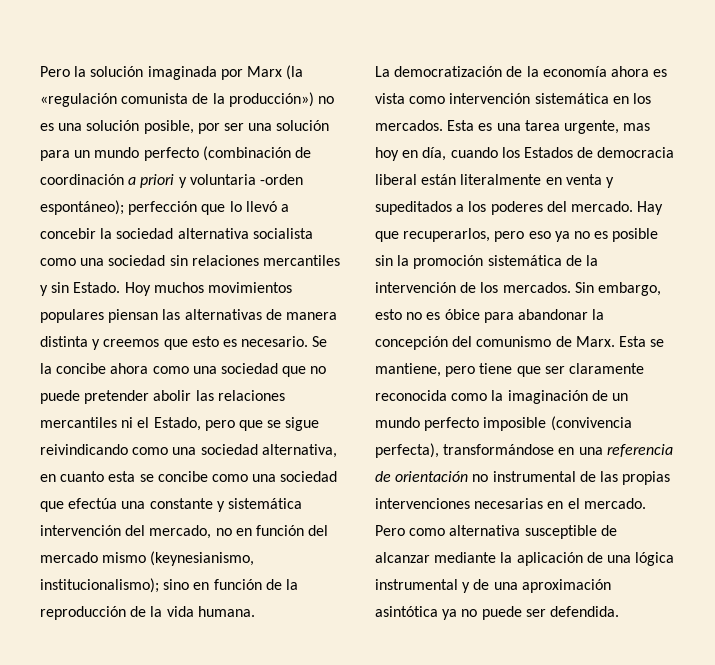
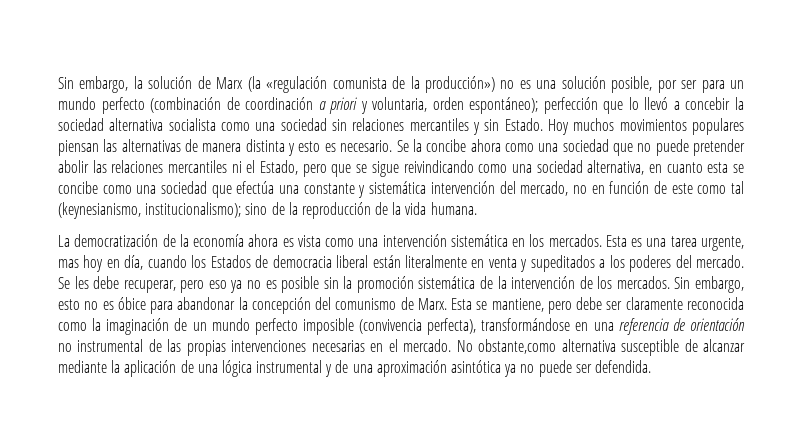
- Pero la solución imaginada por Marx (la «regulación comunista de la producción») no es una solución posible, por ser una solución para un mundo perfecto (combinación de coordinación a priori y voluntaria -orden espontáneo); perfección que lo llevó a concebir la sociedad alternativa socialista como una sociedad sin relaciones mercantiles y sin Estado.
+ Sin embargo, la solución de Marx (la «regulación comunista de la producción») no es una solución posible, por ser para un mundo perfecto (combinación de coordinación a priori y voluntaria, orden espontáneo); perfección que lo llevó a concebir la sociedad alternativa socialista como una sociedad sin relaciones mercantiles y sin Estado.
- Hoy muchos movimientos populares piensan las alternativas de manera distinta y creemos que esto es necesario.
+ Hoy muchos movimientos populares piensan las alternativas de manera distinta y esto es necesario.
- Se la concibe ahora como una sociedad que no puede pretender abolir las relaciones mercantiles ni el Estado, pero que se sigue reivindicando como una sociedad alternativa, en cuanto esta se concibe como una sociedad que efectúa una constante y sistemática intervención del mercado, no en función del mercado mismo (keynesianismo, institucionalismo); sino en función de la reproducción de la vida humana.
+ Se la concibe ahora como una sociedad que no puede pretender abolir las relaciones mercantiles ni el Estado, pero que se sigue reivindicando como una sociedad alternativa, en cuanto esta se concibe como una sociedad que efectúa una constante y sistemática intervención del mercado, no en función de este como tal (keynesianismo, institucionalismo); sino de la reproducción de la vida humana.
- La democratización de la economía ahora es vista como intervención sistemática en los mercados.
+ La democratización de la economía ahora es vista como una intervención sistemática en los mercados.
- Hay que recuperarlos, pero eso ya no es posible sin la promoción sistemática de la intervención de los mercados.
+ Se les debe recuperar, pero eso ya no es posible sin la promoción sistemática de la intervención de los mercados.
- Esta se mantiene, pero tiene que ser claramente reconocida como la imaginación de un mundo perfecto imposible (convivencia perfecta), transformándose en una referencia de orientación no instrumental de las propias intervenciones necesarias en el mercado.
+ Esta se mantiene, pero debe ser claramente reconocida como la imaginación de un mundo perfecto imposible (convivencia perfecta), transformándose en una referencia de orientación no instrumental de las propias intervenciones necesarias en el mercado.
- Pero como alternativa susceptible de alcanzar mediante la aplicación de una lógica instrumental y de una aproximación asintótica ya no puede ser defendida.
+ No obstante,como alternativa susceptible de alcanzar mediante la aplicación de una lógica instrumental y de una aproximación asintótica ya no puede ser defendida.

